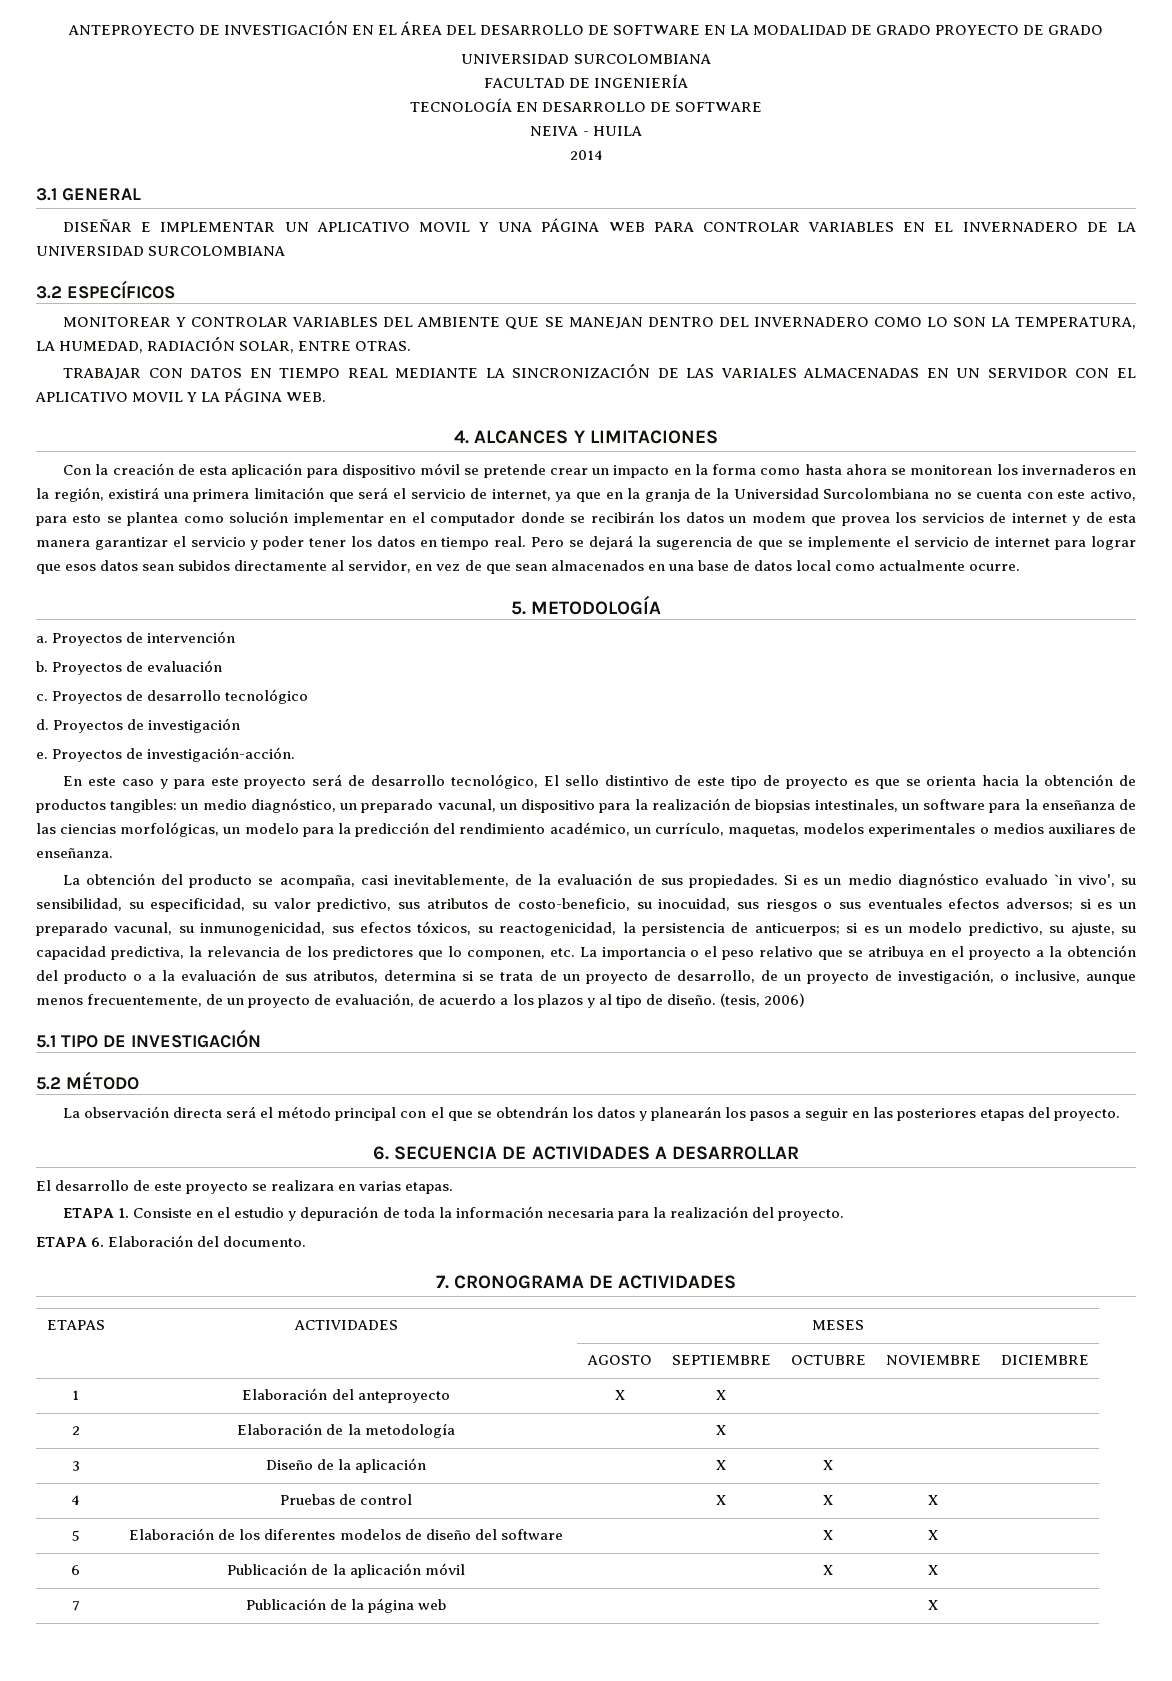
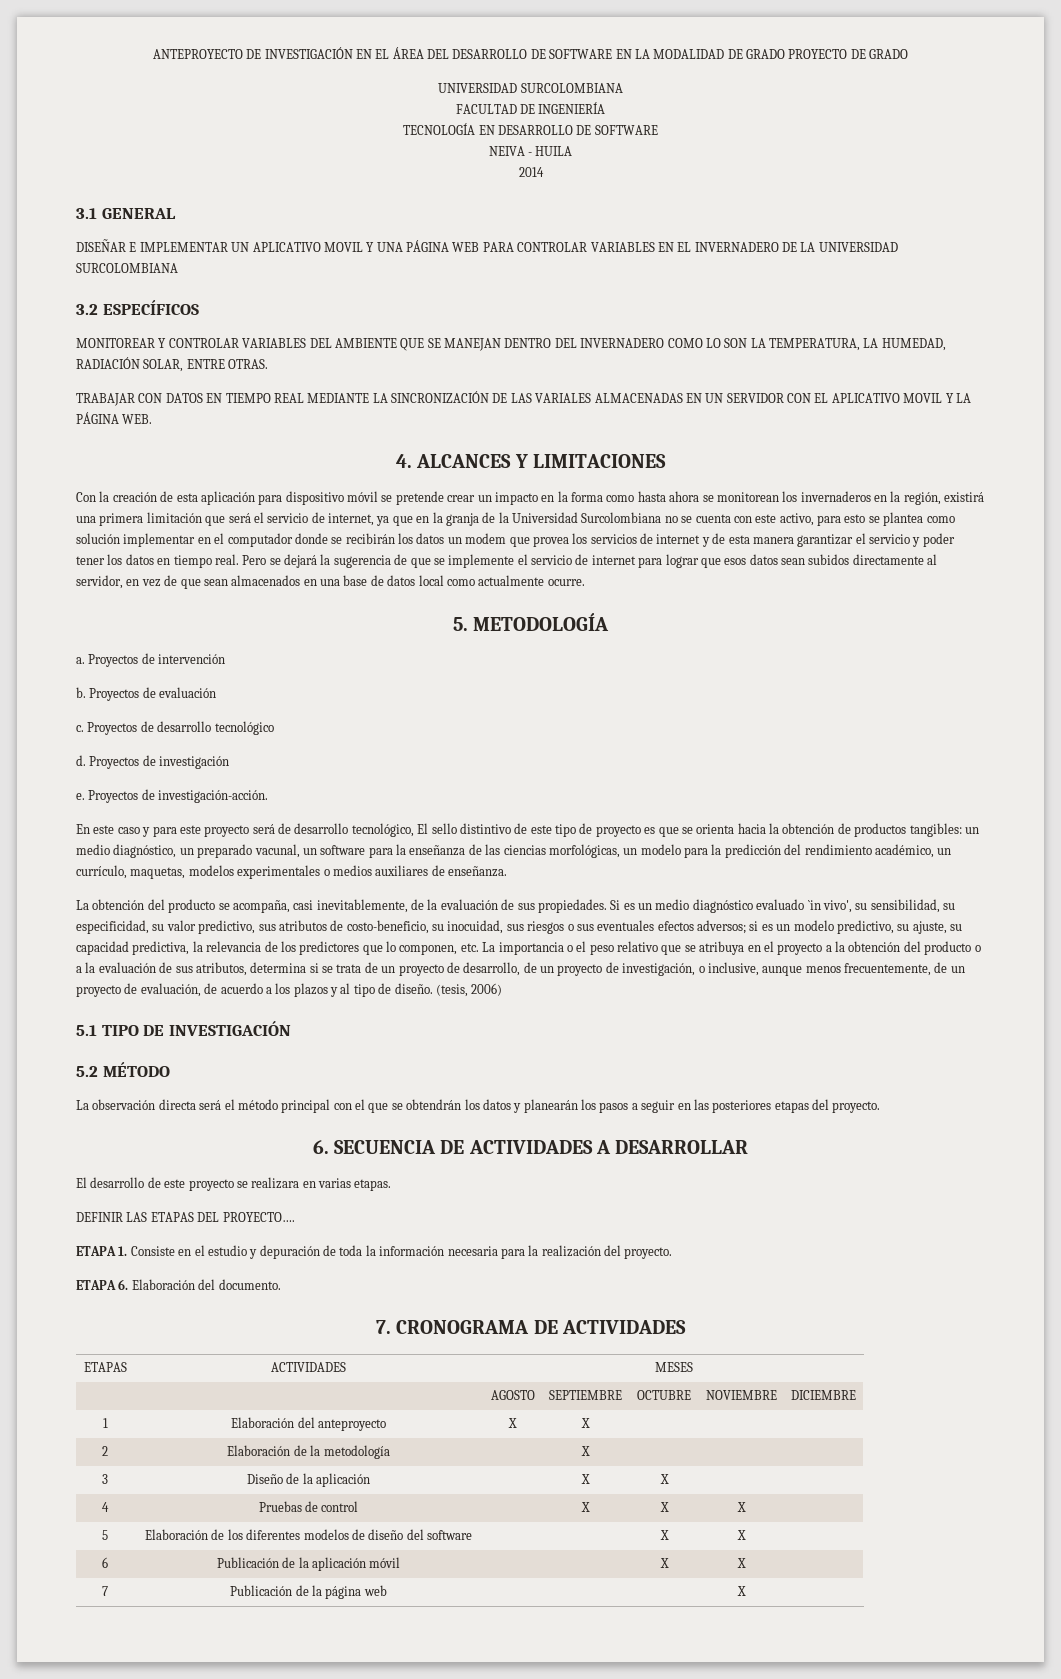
- un medio diagnóstico, un preparado vacunal, un dispositivo para la realización de biopsias intestinales, un software para la enseñanza de las ciencias morfológicas, un modelo para la predicción del rendimiento académico, un currículo, maquetas, modelos experimentales o medios auxiliares de enseñanza.
+ un medio diagnóstico, un preparado vacunal, un software para la enseñanza de las ciencias morfológicas, un modelo para la predicción del rendimiento académico, un currículo, maquetas, modelos experimentales o medios auxiliares de enseñanza.
- si es un preparado vacunal, su inmunogenicidad, sus efectos tóxicos, su reactogenicidad, la persistencia de anticuerpos; si es un modelo predictivo, su ajuste, su capacidad predictiva, la relevancia de los predictores que lo componen, etc. La importancia o el peso relativo que se atribuya en el proyecto a la obtención del producto o a la evaluación de sus atributos, determina si se trata de un proyecto de desarrollo, de un proyecto de investigación, o inclusive, aunque menos frecuentemente, de un proyecto de evaluación, de acuerdo a los plazos y al tipo de diseño.
+ si es un modelo predictivo, su ajuste, su capacidad predictiva, la relevancia de los predictores que lo componen, etc. La importancia o el peso relativo que se atribuya en el proyecto a la obtención del producto o a la evaluación de sus atributos, determina si se trata de un proyecto de desarrollo, de un proyecto de investigación, o inclusive, aunque menos frecuentemente, de un proyecto de evaluación, de acuerdo a los plazos y al tipo de diseño.
+ DEFINIR LAS ETAPAS DEL PROYECTO….

